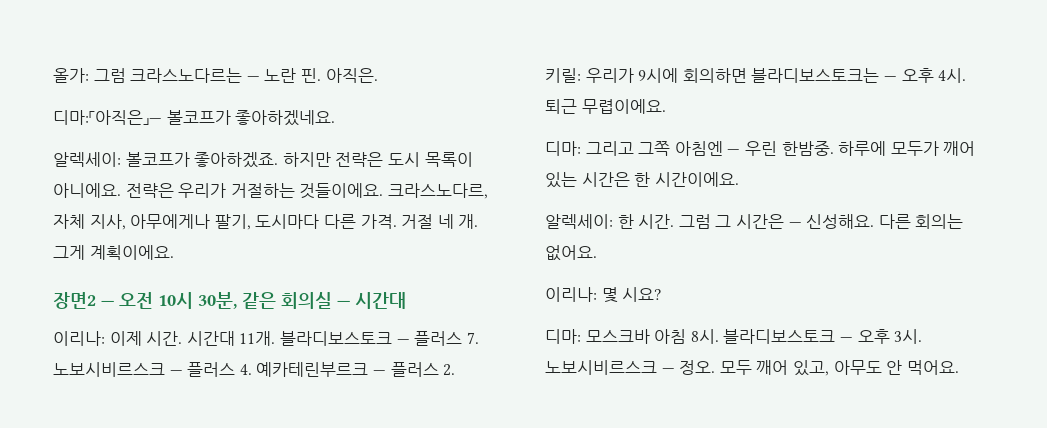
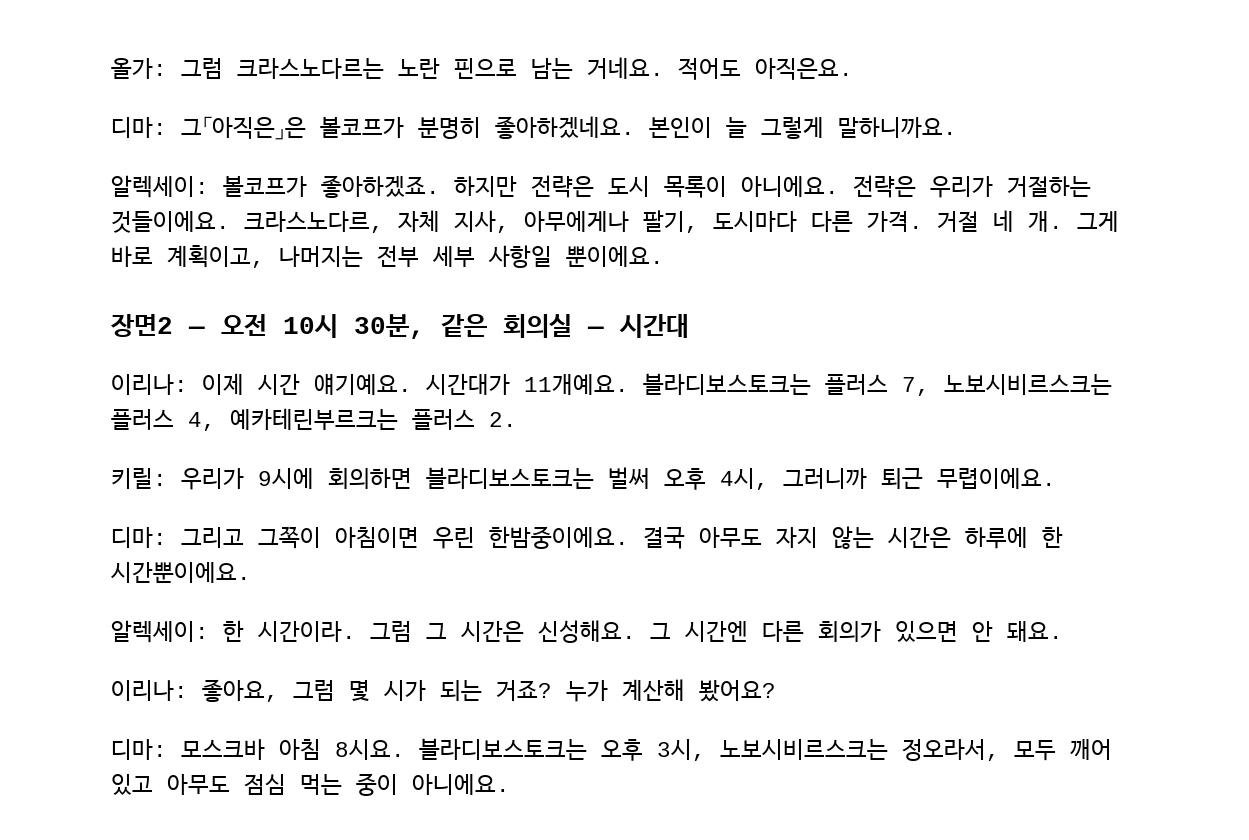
- 올가: 그럼 크라스노다르는 — 노란 핀. 아직은.
- 디마:「아직은」— 볼코프가 좋아하겠네요.
+ 올가: 그럼 크라스노다르는 노란 핀으로 남는 거네요. 적어도 아직은요.
+ 디마: 그「아직은」은 볼코프가 분명히 좋아하겠네요. 본인이 늘 그렇게 말하니까요.
- 그게 계획이에요.
+ 그게 바로 계획이고, 나머지는 전부 세부 사항일 뿐이에요.
- 이리나: 이제 시간. 시간대 11개. 블라디보스토크 — 플러스 7. 노보시비르스크 — 플러스 4. 예카테린부르크 — 플러스 2.
+ 이리나: 이제 시간 얘기예요. 시간대가 11개예요. 블라디보스토크는 플러스 7, 노보시비르스크는 플러스 4, 예카테린부르크는 플러스 2.
- 키릴: 우리가 9시에 회의하면 블라디보스토크는 — 오후 4시. 퇴근 무렵이에요.
+ 키릴: 우리가 9시에 회의하면 블라디보스토크는 벌써 오후 4시, 그러니까 퇴근 무렵이에요.
- 디마: 그리고 그쪽 아침엔 — 우린 한밤중. 하루에 모두가 깨어 있는 시간은 한 시간이에요.
+ 디마: 그리고 그쪽이 아침이면 우린 한밤중이에요. 결국 아무도 자지 않는 시간은 하루에 한 시간뿐이에요.
- 알렉세이: 한 시간.
+ 알렉세이: 한 시간이라.
- 그럼 그 시간은 — 신성해요. 다른 회의는 없어요.
- 이리나: 몇 시요?
- 디마: 모스크바 아침 8시. 블라디보스토크 — 오후 3시. 노보시비르스크 — 정오. 모두 깨어 있고, 아무도 안 먹어요.
+ 그럼 그 시간은 신성해요. 그 시간엔 다른 회의가 있으면 안 돼요.
+ 이리나: 좋아요, 그럼 몇 시가 되는 거죠? 누가 계산해 봤어요?
+ 디마: 모스크바 아침 8시요. 블라디보스토크는 오후 3시, 노보시비르스크는 정오라서, 모두 깨어 있고 아무도 점심 먹는 중이 아니에요.

